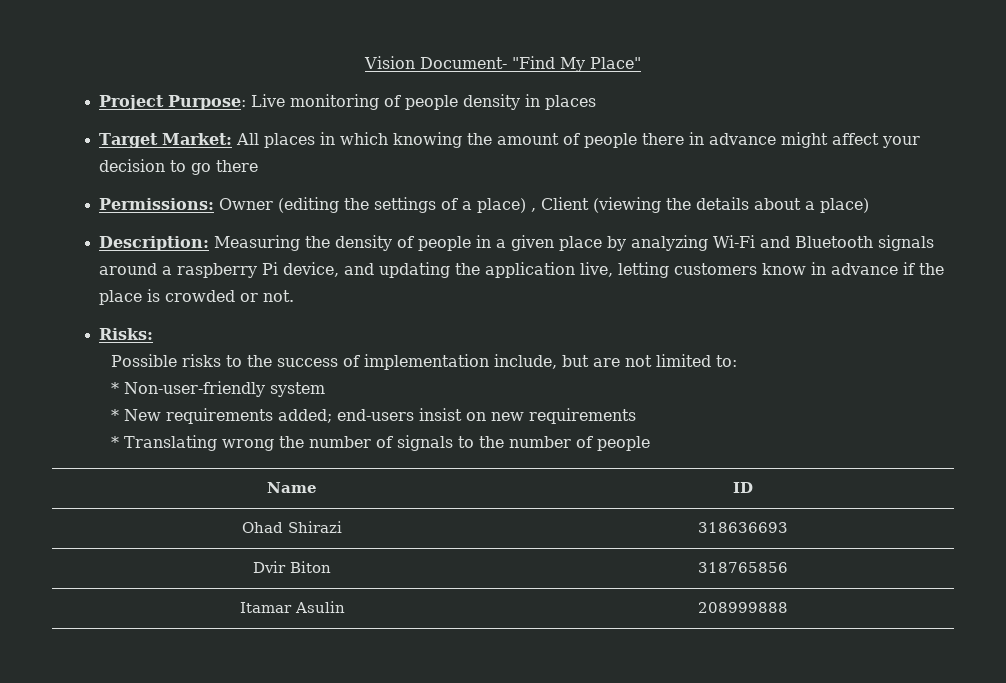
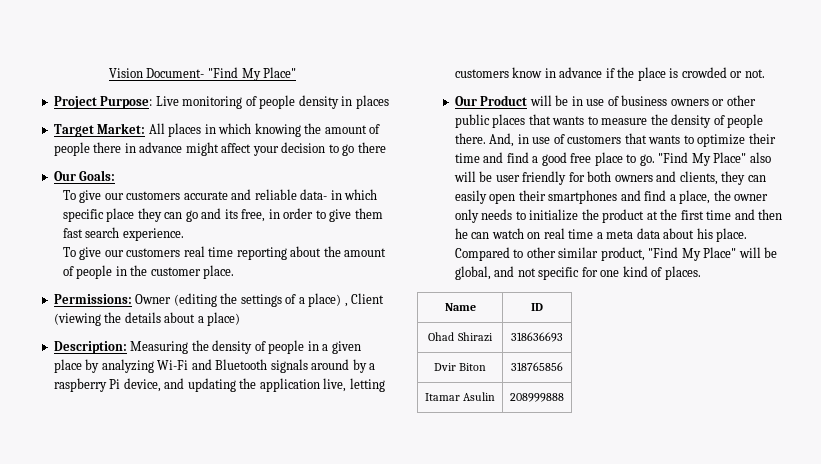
+ Our Goals:
+ To give our customers accurate and reliable data- in which specific place they can go and its free, in order to give them fast search experience.
+ To give our customers real time reporting about the amount of people in the customer place.
- Description: Measuring the density of people in a given place by analyzing Wi-Fi and Bluetooth signals around a raspberry Pi device, and updating the application live, letting customers know in advance if the place is crowded or not.
+ Description: Measuring the density of people in a given place by analyzing Wi-Fi and Bluetooth signals around by a raspberry Pi device, and updating the application live, letting customers know in advance if the place is crowded or not.
- Risks:
- Possible risks to the success of implementation include, but are not limited to:
- * Non-user-friendly system
- * New requirements added; end-users insist on new requirements
- * Translating wrong the number of signals to the number of people
+ Our Product will be in use of business owners or other public places that wants to measure the density of people there. And, in use of customers that wants to optimize their time and find a good free place to go. "Find My Place" also will be user friendly for both owners and clients, they can easily open their smartphones and find a place, the owner only needs to initialize the product at the first time and then he can watch on real time a meta data about his place. Compared to other similar product, "Find My Place" will be global, and not specific for one kind of places.

